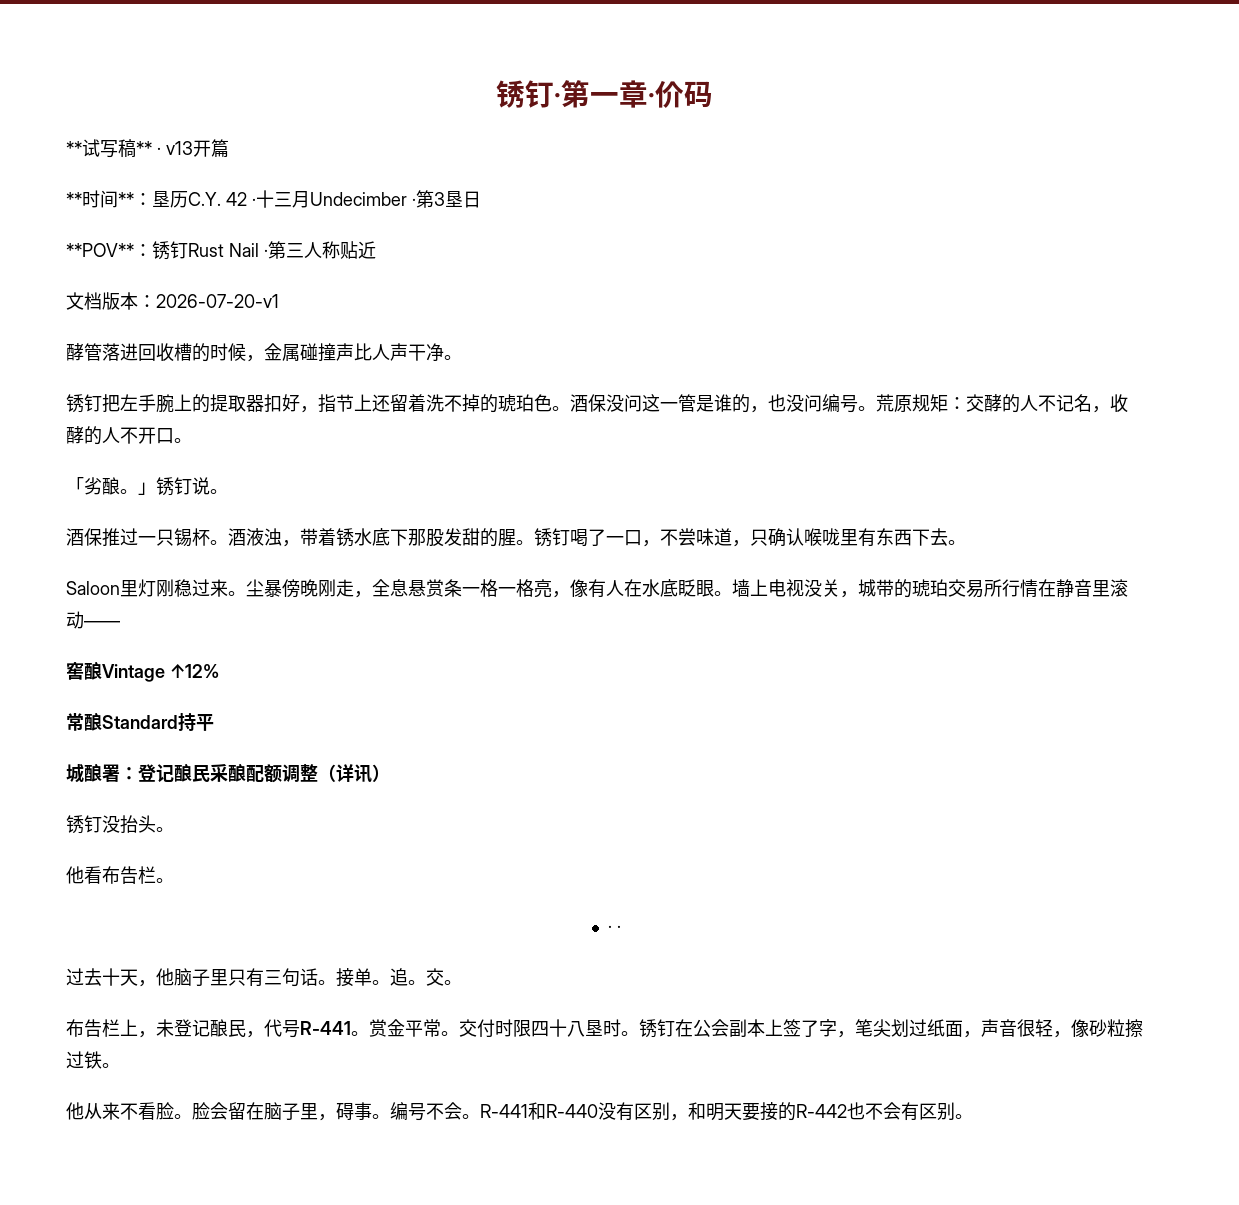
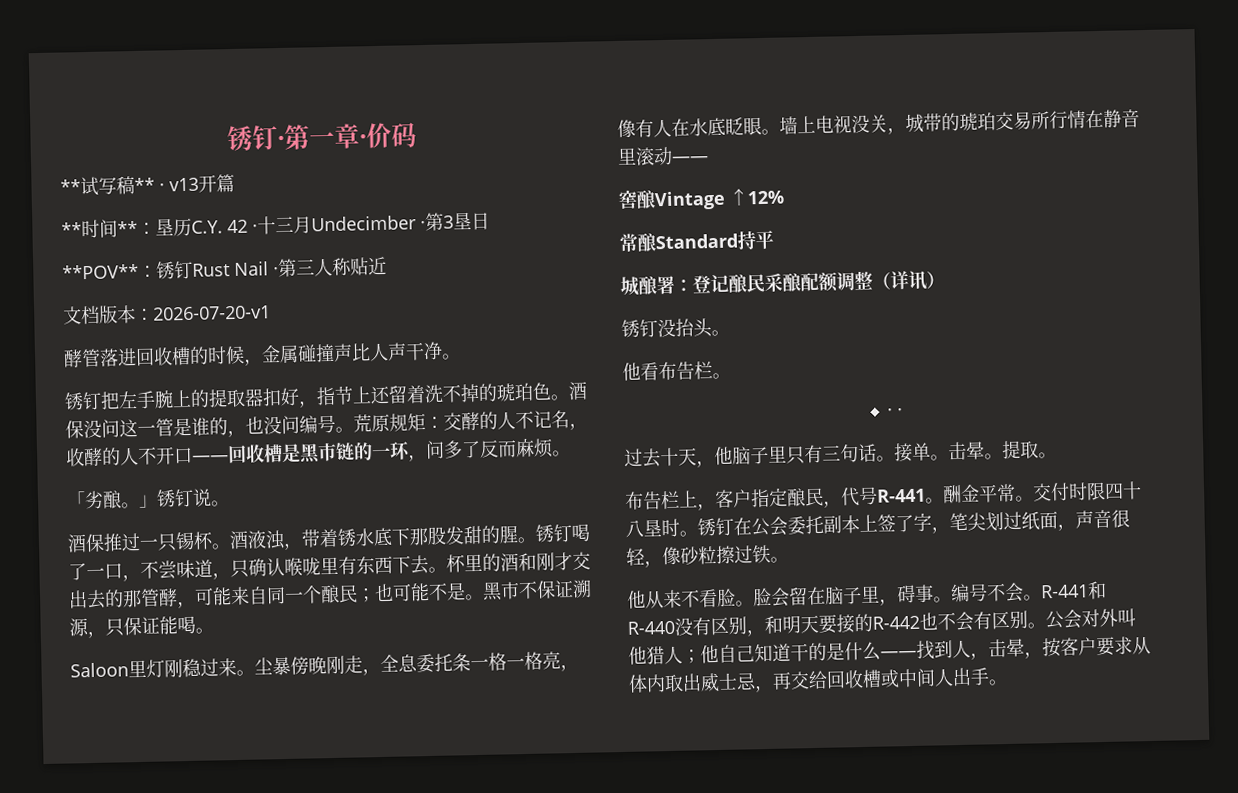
- 荒原规矩：交酵的人不记名，收酵的人不开口。
+ 荒原规矩：交酵的人不记名，收酵的人不开口——回收槽是黑市链的一环，问多了反而麻烦。
+ 杯里的酒和刚才交出去的那管酵，可能来自同一个酿民；也可能不是。黑市不保证溯源，只保证能喝。
- 尘暴傍晚刚走，全息悬赏条一格一格亮，像有人在水底眨眼。
+ 尘暴傍晚刚走，全息委托条一格一格亮，像有人在水底眨眼。
- 追。交。
+ 击晕。提取。
- 布告栏上，未登记酿民，代号R-441。
+ 布告栏上，客户指定酿民，代号R-441。
- 赏金平常。
+ 酬金平常。
- 锈钉在公会副本上签了字，笔尖划过纸面，声音很轻，像砂粒擦过铁。
+ 锈钉在公会委托副本上签了字，笔尖划过纸面，声音很轻，像砂粒擦过铁。
+ 公会对外叫他猎人；他自己知道干的是什么——找到人，击晕，按客户要求从体内取出威士忌，再交给回收槽或中间人出手。

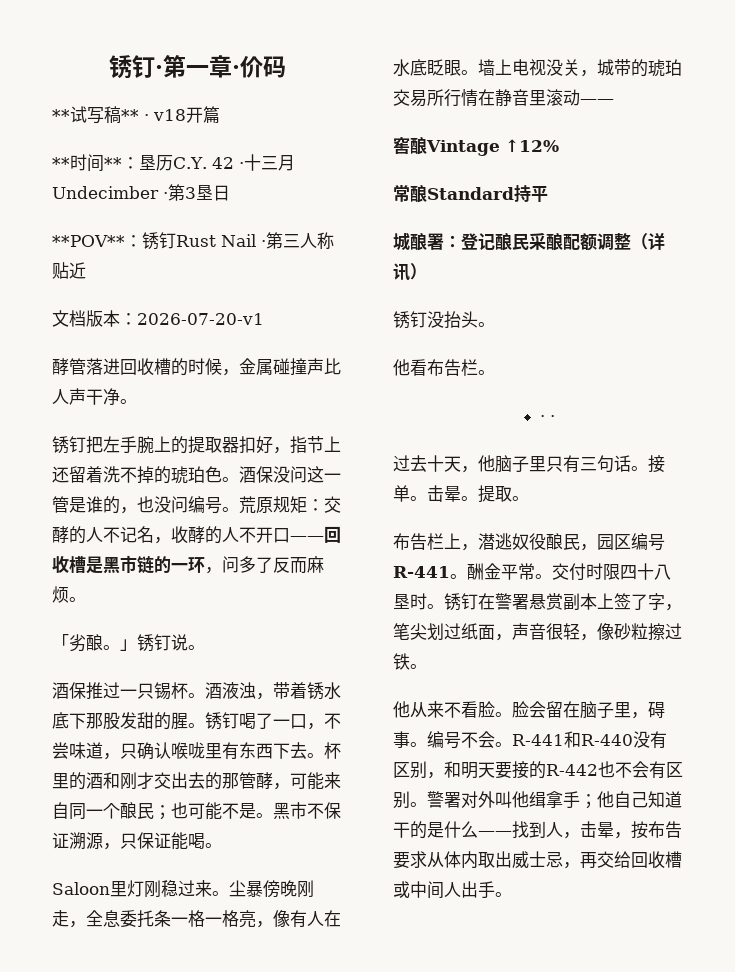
- **试写稿** · v13开篇
+ **试写稿** · v18开篇
- 布告栏上，客户指定酿民，代号R-441。
+ 布告栏上，潜逃奴役酿民，园区编号R-441。
- 锈钉在公会委托副本上签了字，笔尖划过纸面，声音很轻，像砂粒擦过铁。
+ 锈钉在警署悬赏副本上签了字，笔尖划过纸面，声音很轻，像砂粒擦过铁。
- 公会对外叫他猎人；他自己知道干的是什么——找到人，击晕，按客户要求从体内取出威士忌，再交给回收槽或中间人出手。
+ 警署对外叫他缉拿手；他自己知道干的是什么——找到人，击晕，按布告要求从体内取出威士忌，再交给回收槽或中间人出手。

